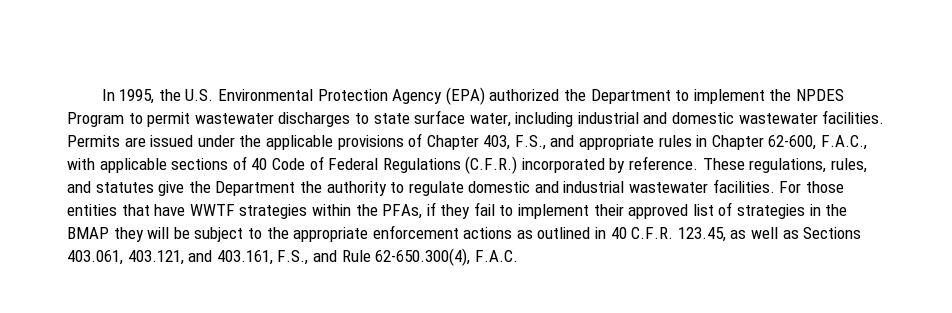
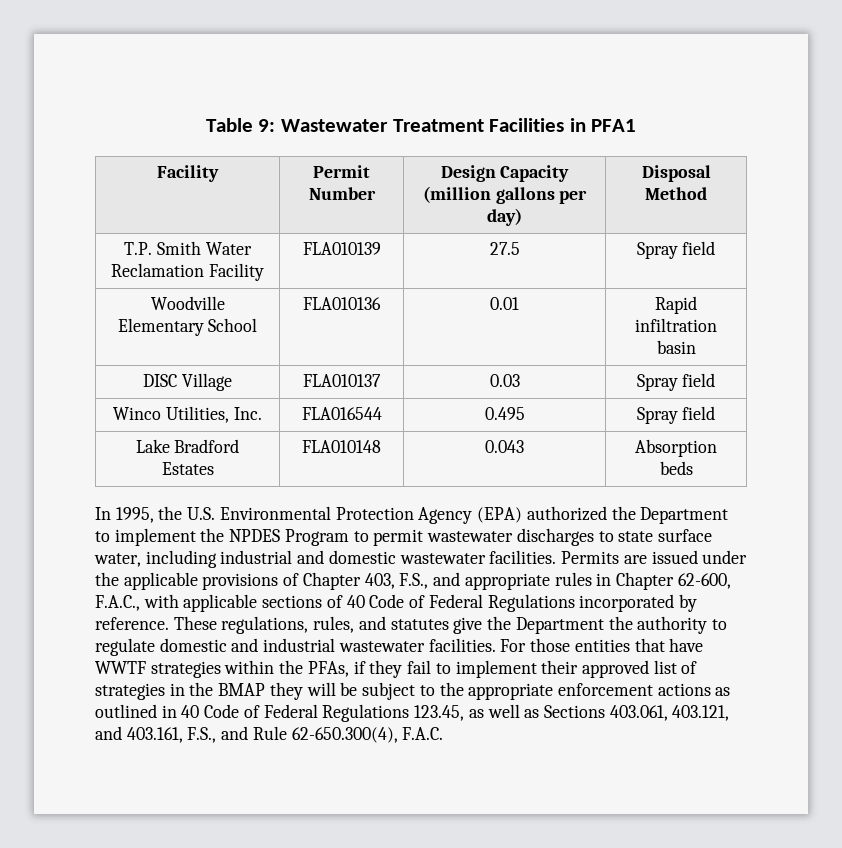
+ Table 9: Wastewater Treatment Facilities in PFA1
+ Facility | Permit Number | Design Capacity (million gallons per day) | Disposal Method
+ T.P. Smith Water Reclamation Facility | FLA010139 | 27.5 | Spray field
+ Woodville Elementary School | FLA010136 | 0.01 | Rapid infiltration basin
+ DISC Village | FLA010137 | 0.03 | Spray field
+ Winco Utilities, Inc. | FLA016544 | 0.495 | Spray field
+ Lake Bradford Estates | FLA010148 | 0.043 | Absorption beds
- Permits are issued under the applicable provisions of Chapter 403, F.S., and appropriate rules in Chapter 62-600, F.A.C., with applicable sections of 40 Code of Federal Regulations (C.F.R.) incorporated by reference.
+ Permits are issued under the applicable provisions of Chapter 403, F.S., and appropriate rules in Chapter 62-600, F.A.C., with applicable sections of 40 Code of Federal Regulations incorporated by reference.
- For those entities that have WWTF strategies within the PFAs, if they fail to implement their approved list of strategies in the BMAP they will be subject to the appropriate enforcement actions as outlined in 40 C.F.R. 123.45, as well as Sections 403.061, 403.121, and 403.161, F.S., and Rule 62-650.300(4), F.A.C.
+ For those entities that have WWTF strategies within the PFAs, if they fail to implement their approved list of strategies in the BMAP they will be subject to the appropriate enforcement actions as outlined in 40 Code of Federal Regulations 123.45, as well as Sections 403.061, 403.121, and 403.161, F.S., and Rule 62-650.300(4), F.A.C.

